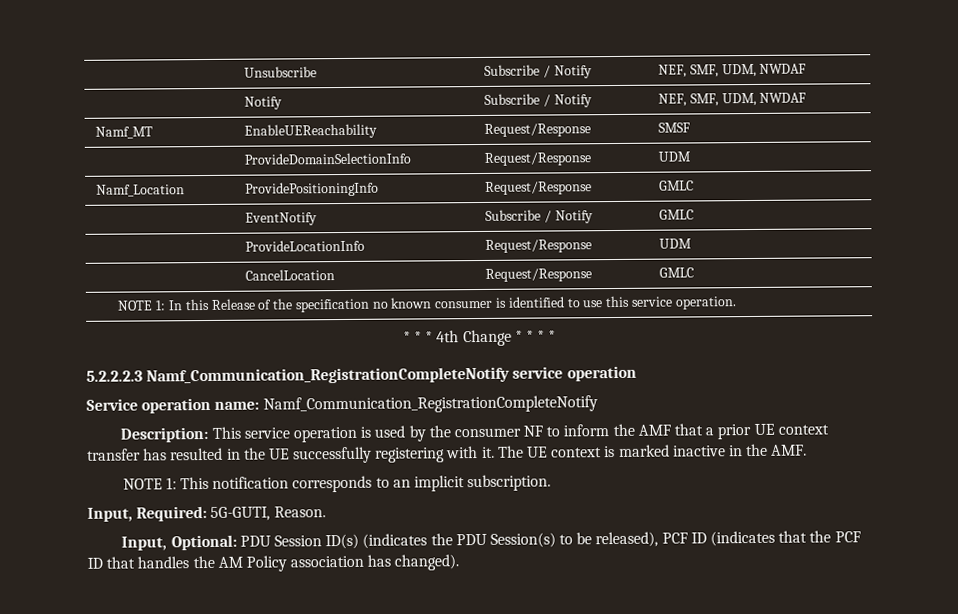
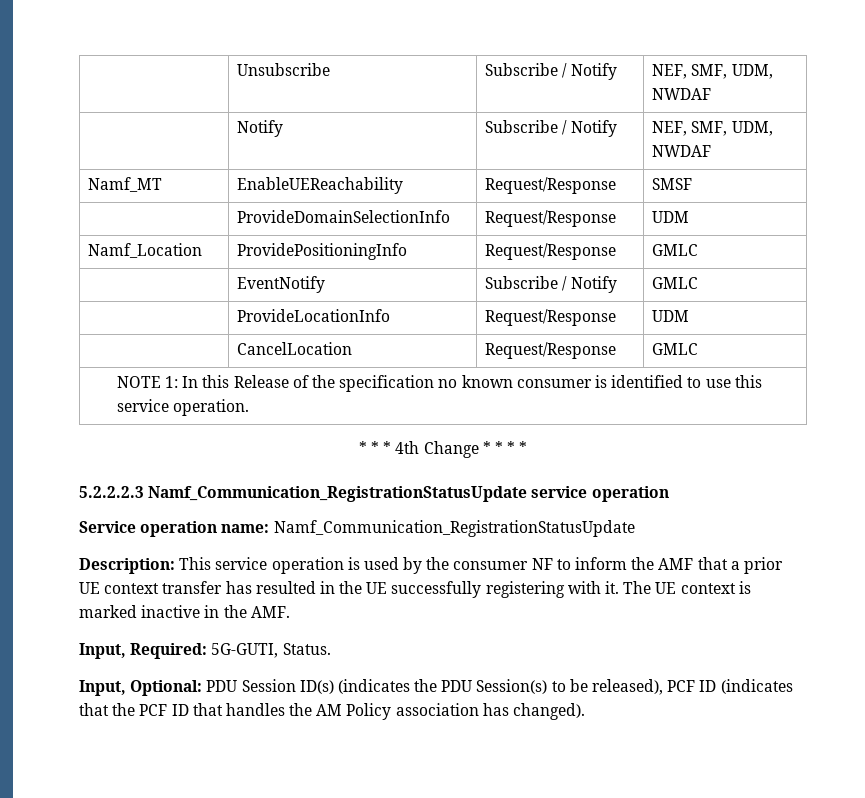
- 5.2.2.2.3 Namf_Communication_RegistrationCompleteNotify service operation
+ 5.2.2.2.3 Namf_Communication_RegistrationStatusUpdate service operation
- Service operation name: Namf_Communication_RegistrationCompleteNotify
+ Service operation name: Namf_Communication_RegistrationStatusUpdate
- NOTE 1: This notification corresponds to an implicit subscription.
- Input, Required: 5G-GUTI, Reason.
+ Input, Required: 5G-GUTI, Status.

